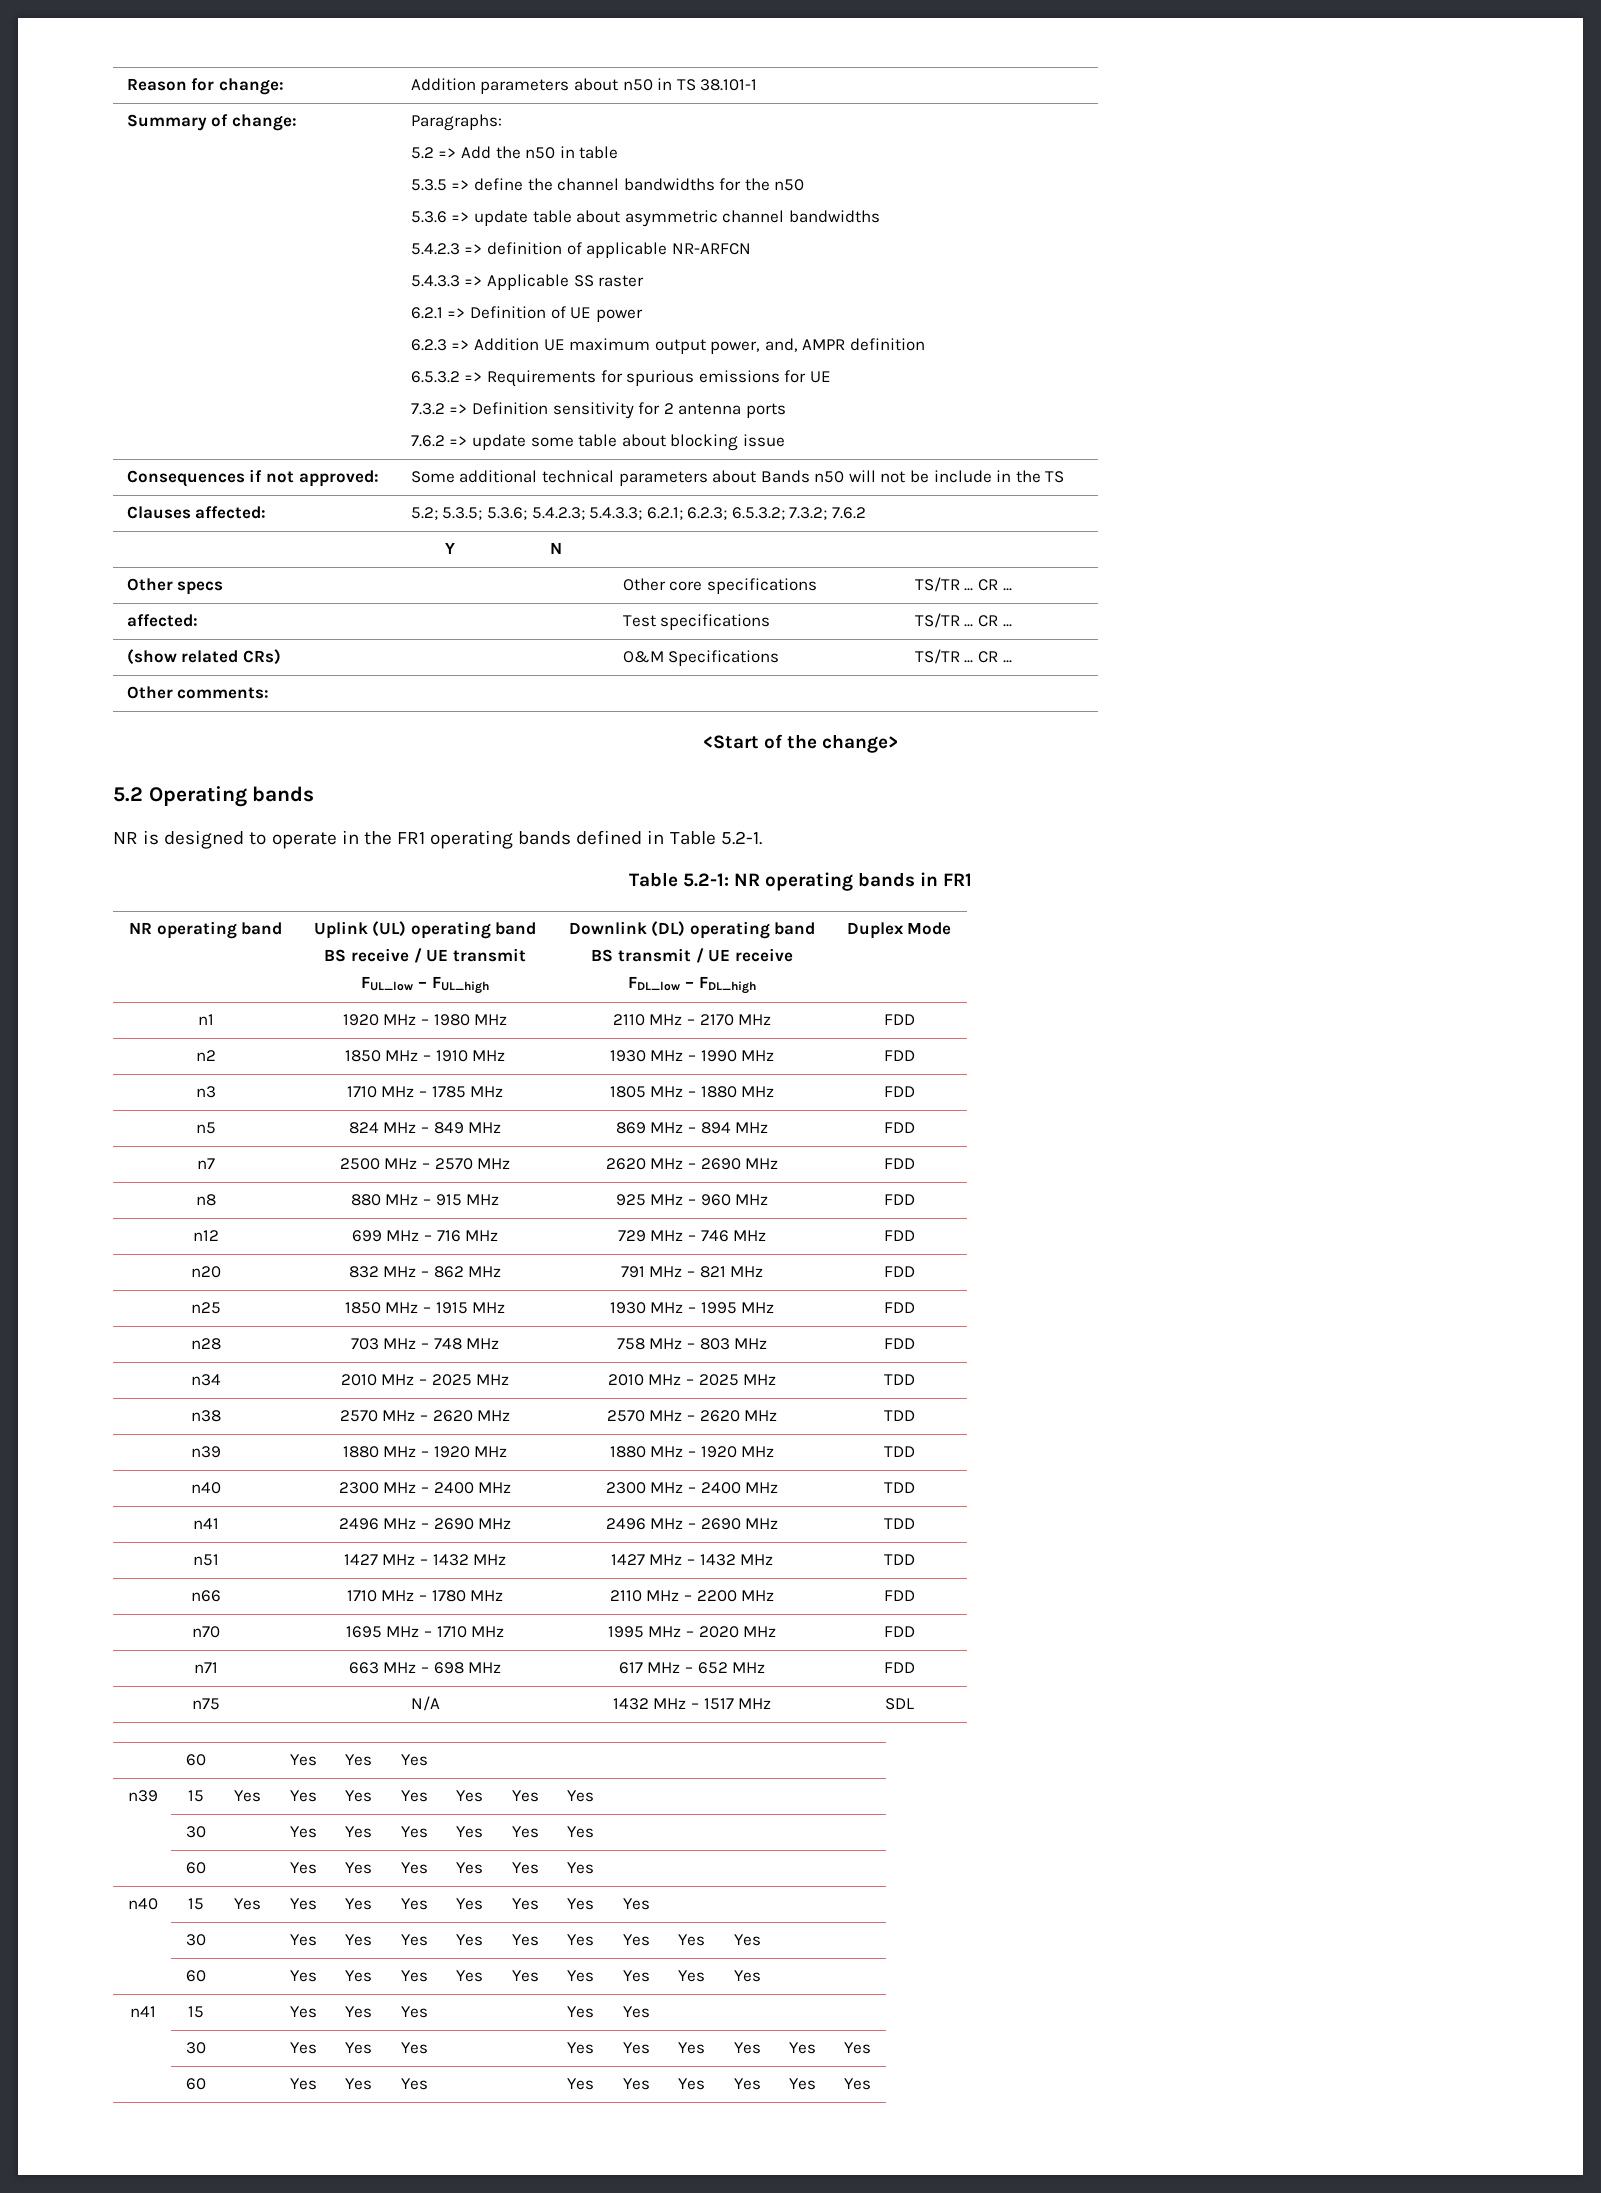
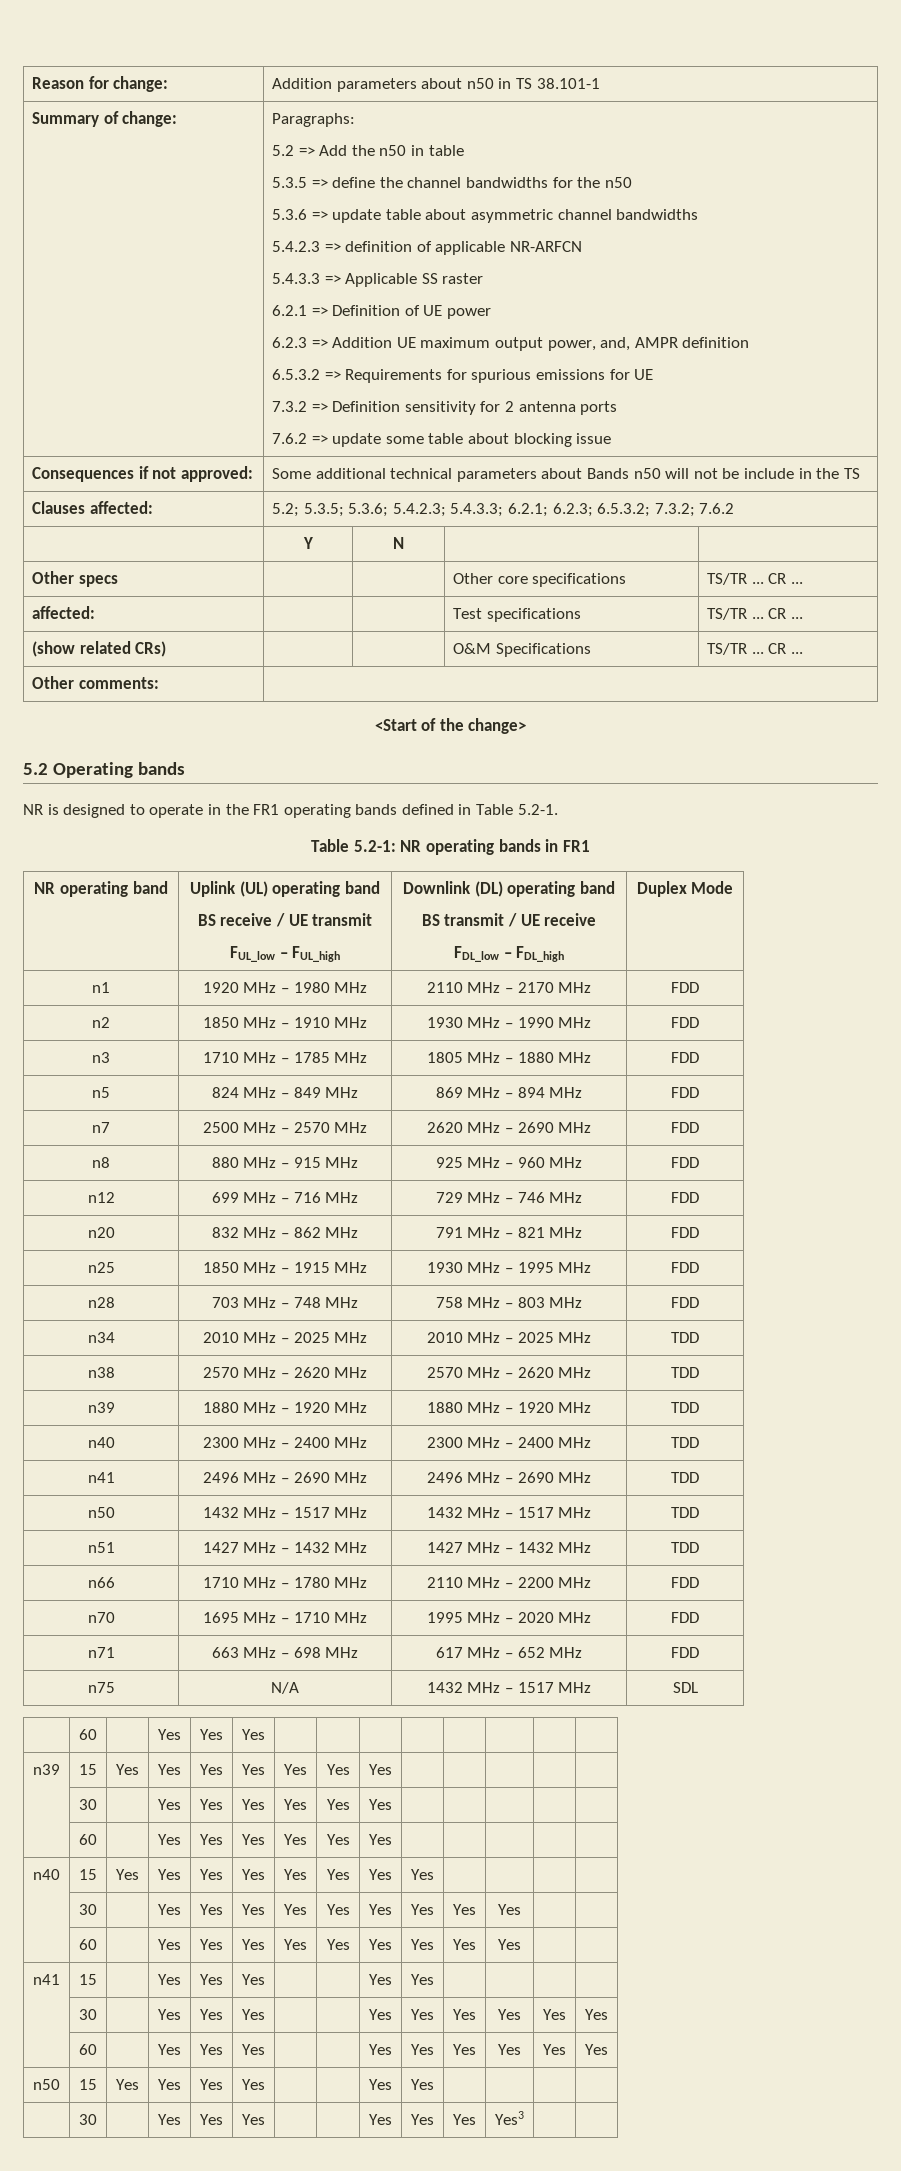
+ n50 | 1432 MHz – 1517 MHz | 1432 MHz – 1517 MHz | TDD
+ n50 | 15 | Yes | Yes | Yes | Yes | | | Yes | Yes | | | |
+ | 30 | | Yes | Yes | Yes | | | Yes | Yes | Yes | Yes3 | |

